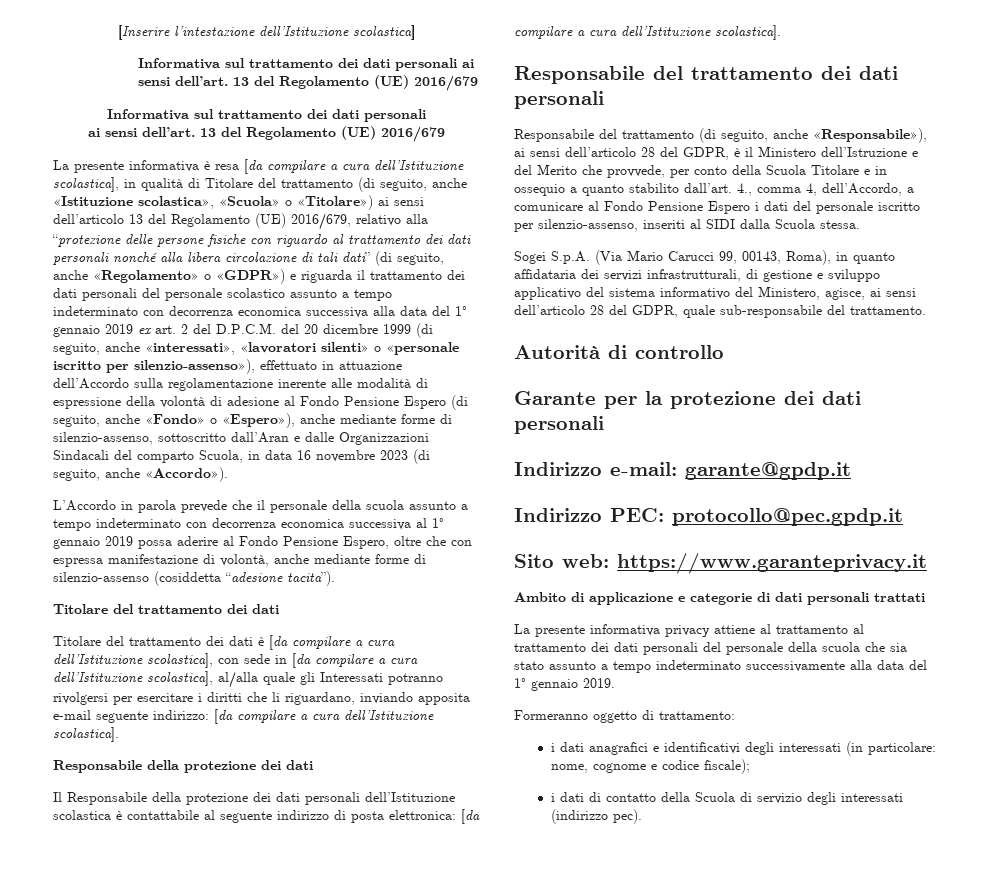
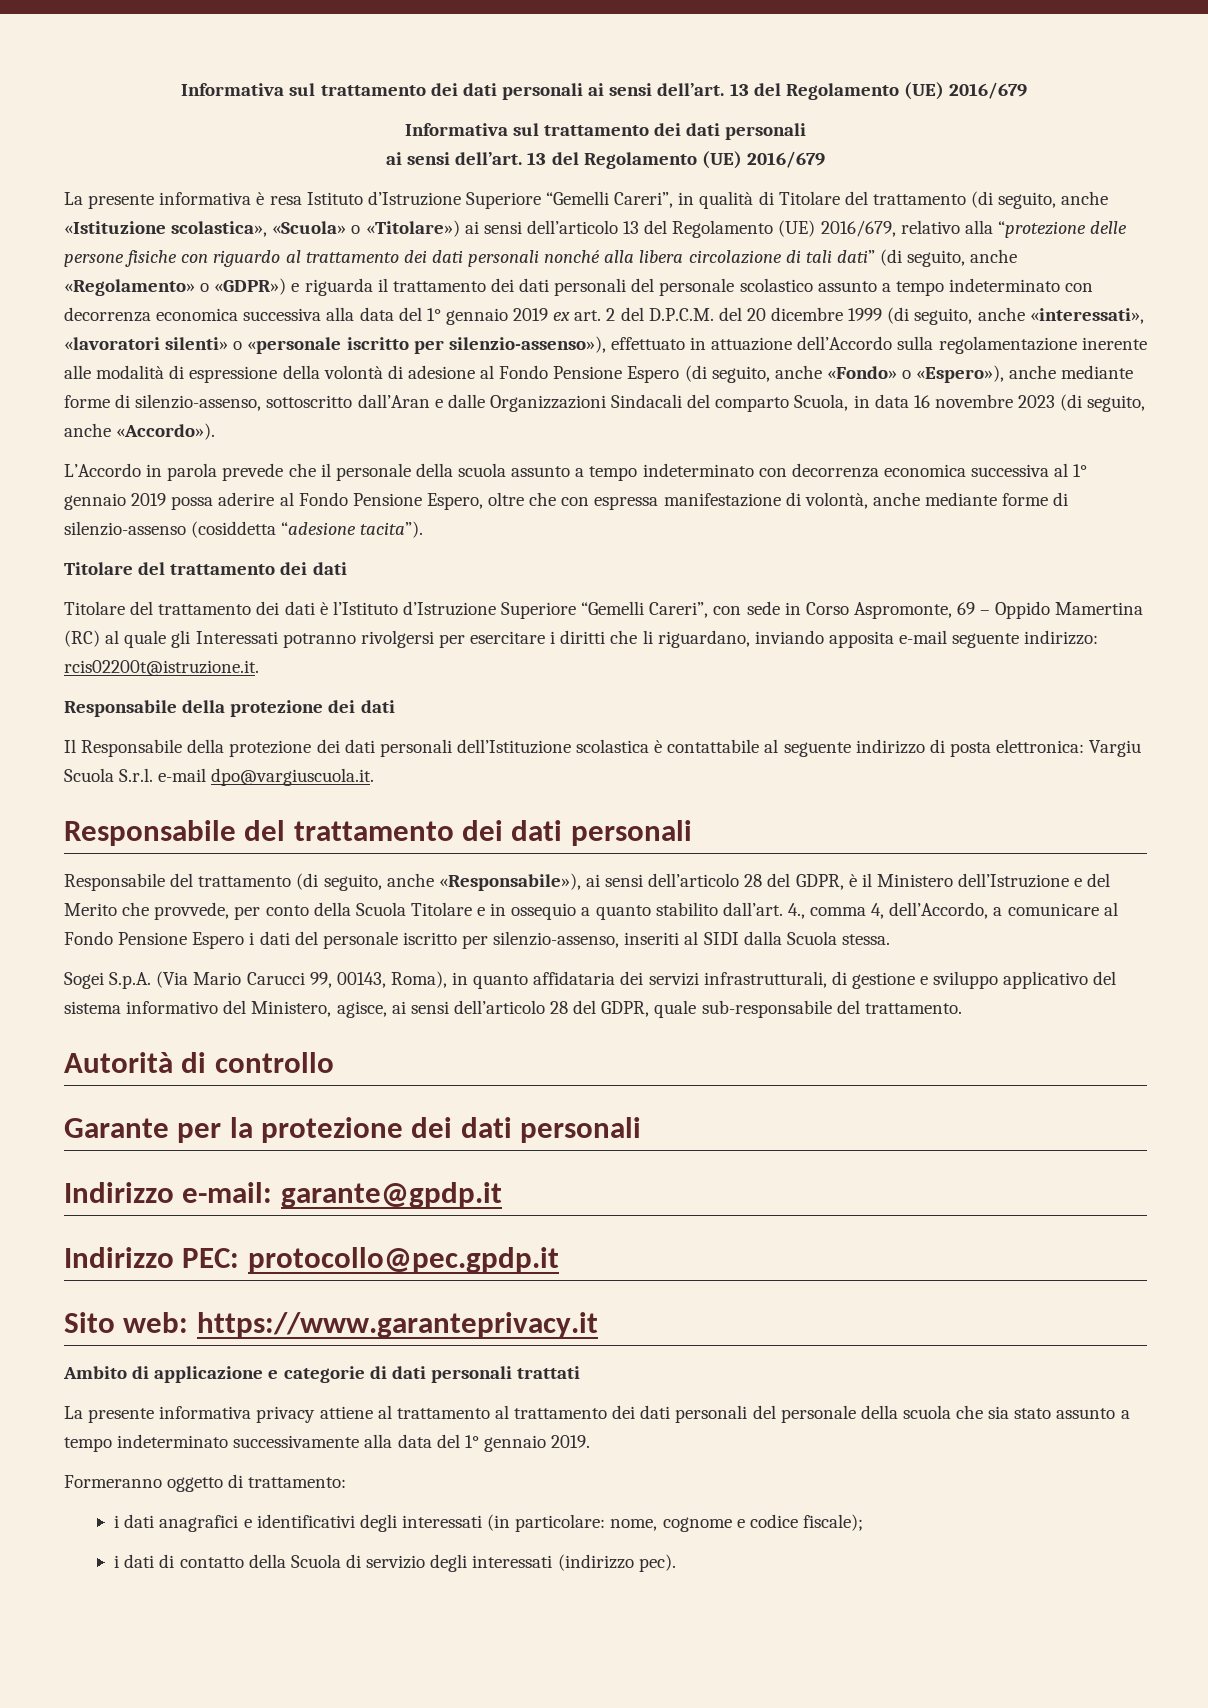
- [Inserire l’intestazione dell’Istituzione scolastica]
- La presente informativa è resa [da compilare a cura dell’Istituzione scolastica], in qualità di Titolare del trattamento (di seguito, anche «Istituzione scolastica», «Scuola» o «Titolare») ai sensi dell’articolo 13 del Regolamento (UE) 2016/679, relativo alla “protezione delle persone fisiche con riguardo al trattamento dei dati personali nonché alla libera circolazione di tali dati” (di seguito, anche «Regolamento» o «GDPR») e riguarda il trattamento dei dati personali del personale scolastico assunto a tempo indeterminato con decorrenza economica successiva alla data del 1° gennaio 2019 ex art. 2 del D.P.C.M. del 20 dicembre 1999 (di seguito, anche «interessati», «lavoratori silenti» o «personale iscritto per silenzio-assenso»), effettuato in attuazione dell’Accordo sulla regolamentazione inerente alle modalità di espressione della volontà di adesione al Fondo Pensione Espero (di seguito, anche «Fondo» o «Espero»), anche mediante forme di silenzio-assenso, sottoscritto dall’Aran e dalle Organizzazioni Sindacali del comparto Scuola, in data 16 novembre 2023 (di seguito, anche «Accordo»).
+ La presente informativa è resa Istituto d’Istruzione Superiore “Gemelli Careri”, in qualità di Titolare del trattamento (di seguito, anche «Istituzione scolastica», «Scuola» o «Titolare») ai sensi dell’articolo 13 del Regolamento (UE) 2016/679, relativo alla “protezione delle persone fisiche con riguardo al trattamento dei dati personali nonché alla libera circolazione di tali dati” (di seguito, anche «Regolamento» o «GDPR») e riguarda il trattamento dei dati personali del personale scolastico assunto a tempo indeterminato con decorrenza economica successiva alla data del 1° gennaio 2019 ex art. 2 del D.P.C.M. del 20 dicembre 1999 (di seguito, anche «interessati», «lavoratori silenti» o «personale iscritto per silenzio-assenso»), effettuato in attuazione dell’Accordo sulla regolamentazione inerente alle modalità di espressione della volontà di adesione al Fondo Pensione Espero (di seguito, anche «Fondo» o «Espero»), anche mediante forme di silenzio-assenso, sottoscritto dall’Aran e dalle Organizzazioni Sindacali del comparto Scuola, in data 16 novembre 2023 (di seguito, anche «Accordo»).
- Titolare del trattamento dei dati è [da compilare a cura dell’Istituzione scolastica], con sede in [da compilare a cura dell’Istituzione scolastica], al/alla quale gli Interessati potranno rivolgersi per esercitare i diritti che li riguardano, inviando apposita e-mail seguente indirizzo: [da compilare a cura dell’Istituzione scolastica].
+ Titolare del trattamento dei dati è l’Istituto d’Istruzione Superiore “Gemelli Careri”, con sede in Corso Aspromonte, 69 – Oppido Mamertina (RC) al quale gli Interessati potranno rivolgersi per esercitare i diritti che li riguardano, inviando apposita e-mail seguente indirizzo: rcis02200t@istruzione.it.
- Il Responsabile della protezione dei dati personali dell’Istituzione scolastica è contattabile al seguente indirizzo di posta elettronica: [da compilare a cura dell’Istituzione scolastica].
+ Il Responsabile della protezione dei dati personali dell’Istituzione scolastica è contattabile al seguente indirizzo di posta elettronica: Vargiu Scuola S.r.l. e-mail dpo@vargiuscuola.it.

